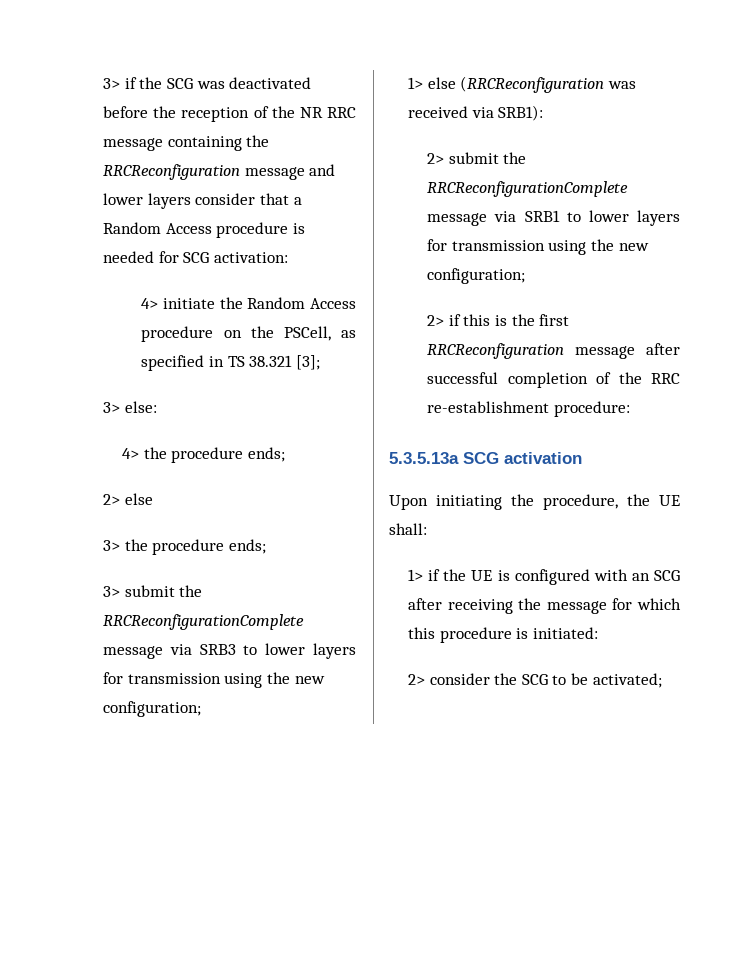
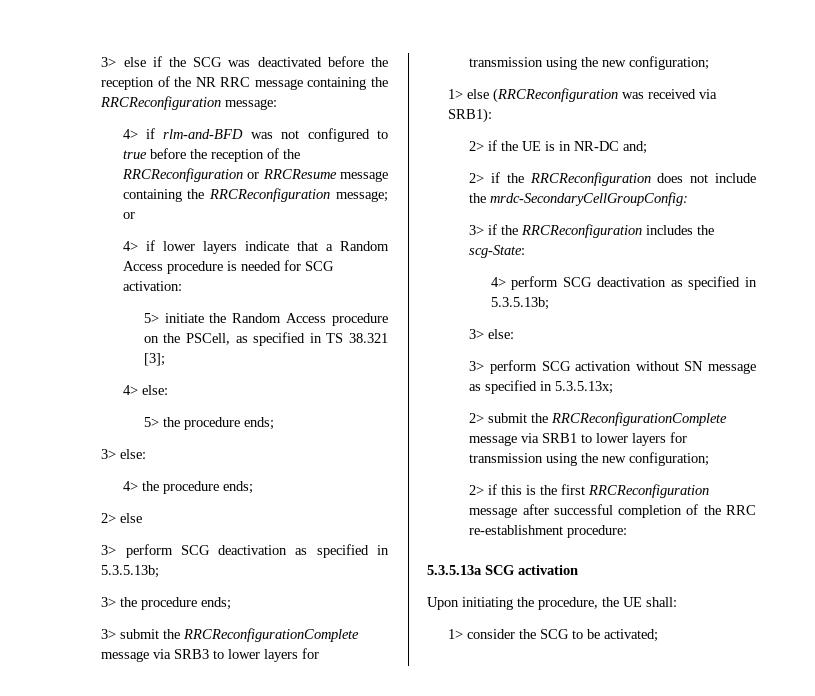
- 3> if the SCG was deactivated before the reception of the NR RRC message containing the RRCReconfiguration message and lower layers consider that a Random Access procedure is needed for SCG activation:
+ 3> else if the SCG was deactivated before the reception of the NR RRC message containing the RRCReconfiguration message:
+ 4> if rlm-and-BFD was not configured to true before the reception of the RRCReconfiguration or RRCResume message containing the RRCReconfiguration message; or
+ 4> if lower layers indicate that a Random Access procedure is needed for SCG activation:
- 4> initiate the Random Access procedure on the PSCell, as specified in TS 38.321 [3];
+ 5> initiate the Random Access procedure on the PSCell, as specified in TS 38.321 [3];
+ 4> else:
+ 5> the procedure ends;
+ 3> perform SCG deactivation as specified in 5.3.5.13b;
+ 2> if the UE is in NR-DC and;
+ 2> if the RRCReconfiguration does not include the mrdc-SecondaryCellGroupConfig:
+ 3> if the RRCReconfiguration includes the scg-State:
+ 4> perform SCG deactivation as specified in 5.3.5.13b;
+ 3> else:
+ 3> perform SCG activation without SN message as specified in 5.3.5.13x;
- 1> if the UE is configured with an SCG after receiving the message for which this procedure is initiated:
- 2> consider the SCG to be activated;
+ 1> consider the SCG to be activated;

